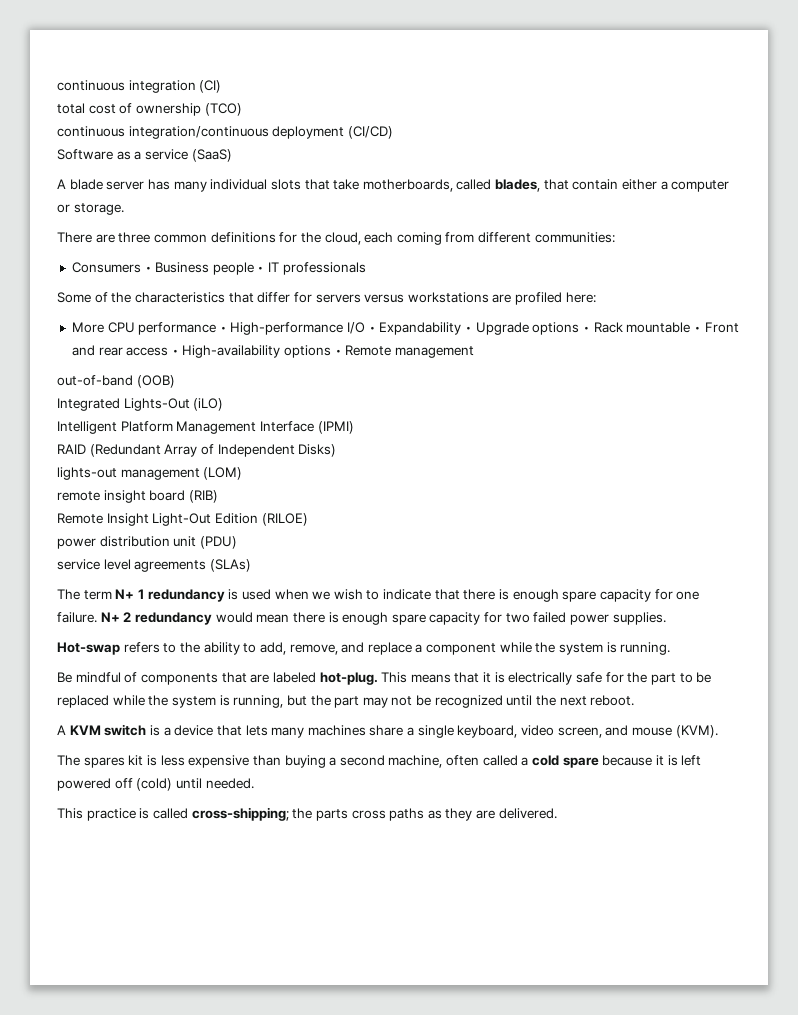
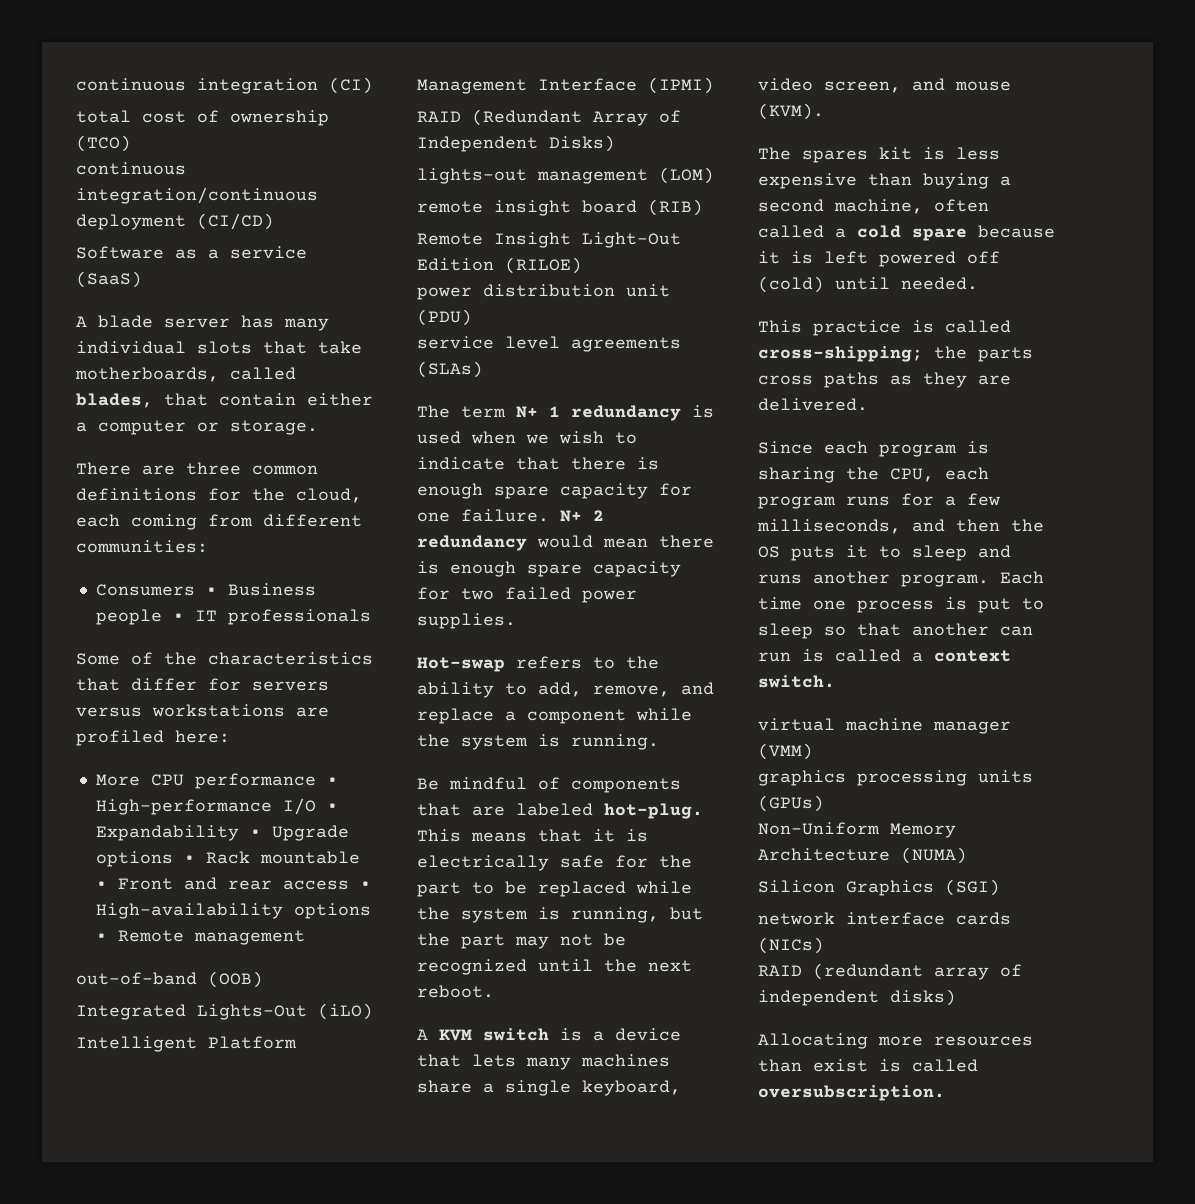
+ Since each program is sharing the CPU, each program runs for a few milliseconds, and then the OS puts it to sleep and runs another program. Each time one process is put to sleep so that another can run is called a context switch.
+ virtual machine manager (VMM)
+ graphics processing units (GPUs)
+ Non-Uniform Memory Architecture (NUMA)
+ Silicon Graphics (SGI)
+ network interface cards (NICs)
+ RAID (redundant array of independent disks)
+ Allocating more resources than exist is called oversubscription.

